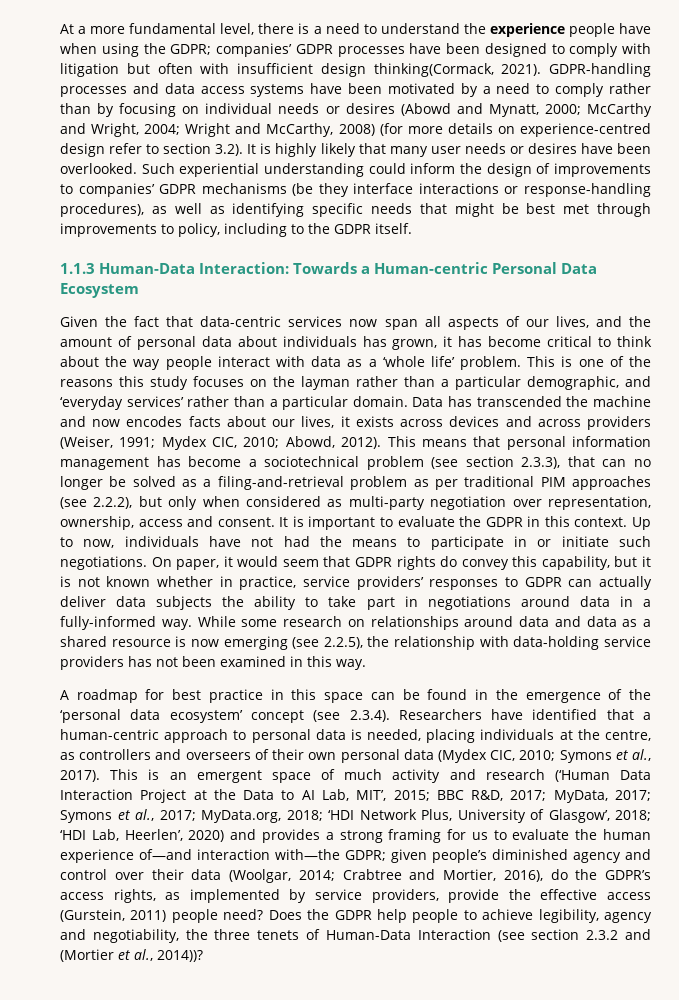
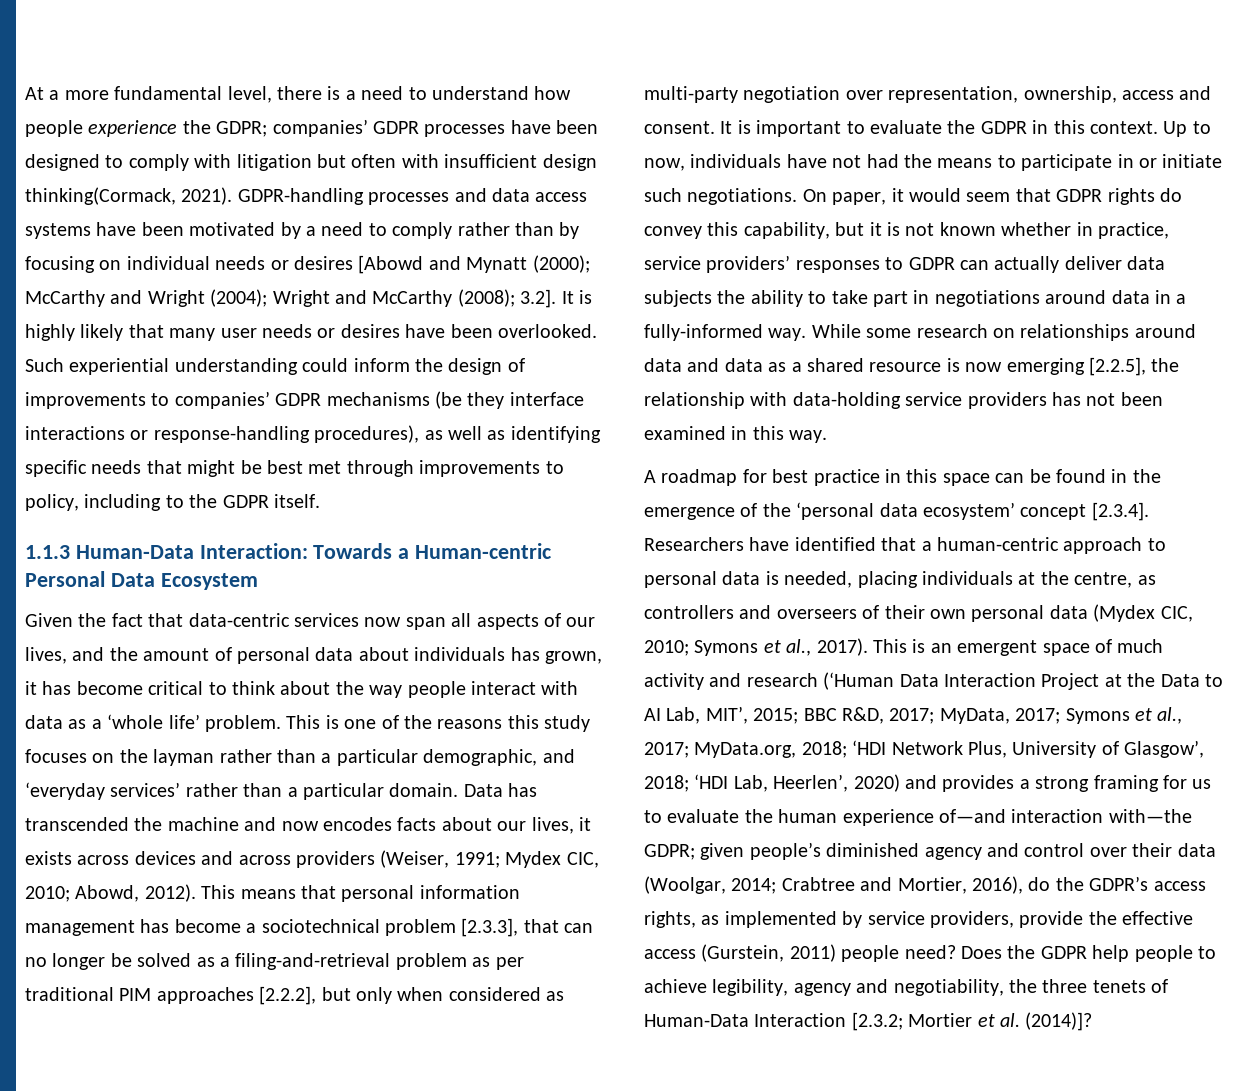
- At a more fundamental level, there is a need to understand the experience people have when using the GDPR; companies’ GDPR processes have been designed to comply with litigation but often with insufficient design thinking(Cormack, 2021).
+ At a more fundamental level, there is a need to understand how people experience the GDPR; companies’ GDPR processes have been designed to comply with litigation but often with insufficient design thinking(Cormack, 2021).
- GDPR-handling processes and data access systems have been motivated by a need to comply rather than by focusing on individual needs or desires (Abowd and Mynatt, 2000; McCarthy and Wright, 2004; Wright and McCarthy, 2008) (for more details on experience-centred design refer to section 3.2). It is highly likely that many user needs or desires have been overlooked.
+ GDPR-handling processes and data access systems have been motivated by a need to comply rather than by focusing on individual needs or desires [Abowd and Mynatt (2000); McCarthy and Wright (2004); Wright and McCarthy (2008); 3.2]. It is highly likely that many user needs or desires have been overlooked.
- This means that personal information management has become a sociotechnical problem (see section 2.3.3), that can no longer be solved as a filing-and-retrieval problem as per traditional PIM approaches (see 2.2.2), but only when considered as multi-party negotiation over representation, ownership, access and consent.
+ This means that personal information management has become a sociotechnical problem [2.3.3], that can no longer be solved as a filing-and-retrieval problem as per traditional PIM approaches [2.2.2], but only when considered as multi-party negotiation over representation, ownership, access and consent.
- While some research on relationships around data and data as a shared resource is now emerging (see 2.2.5), the relationship with data-holding service providers has not been examined in this way.
+ While some research on relationships around data and data as a shared resource is now emerging [2.2.5], the relationship with data-holding service providers has not been examined in this way.
- A roadmap for best practice in this space can be found in the emergence of the ‘personal data ecosystem’ concept (see 2.3.4). Researchers have identified that a human-centric approach to personal data is needed, placing individuals at the centre, as controllers and overseers of their own personal data (Mydex CIC, 2010; Symons et al., 2017).
+ A roadmap for best practice in this space can be found in the emergence of the ‘personal data ecosystem’ concept [2.3.4]. Researchers have identified that a human-centric approach to personal data is needed, placing individuals at the centre, as controllers and overseers of their own personal data (Mydex CIC, 2010; Symons et al., 2017).
- Does the GDPR help people to achieve legibility, agency and negotiability, the three tenets of Human-Data Interaction (see section 2.3.2 and (Mortier et al., 2014))?
+ Does the GDPR help people to achieve legibility, agency and negotiability, the three tenets of Human-Data Interaction [2.3.2; Mortier et al. (2014)]?

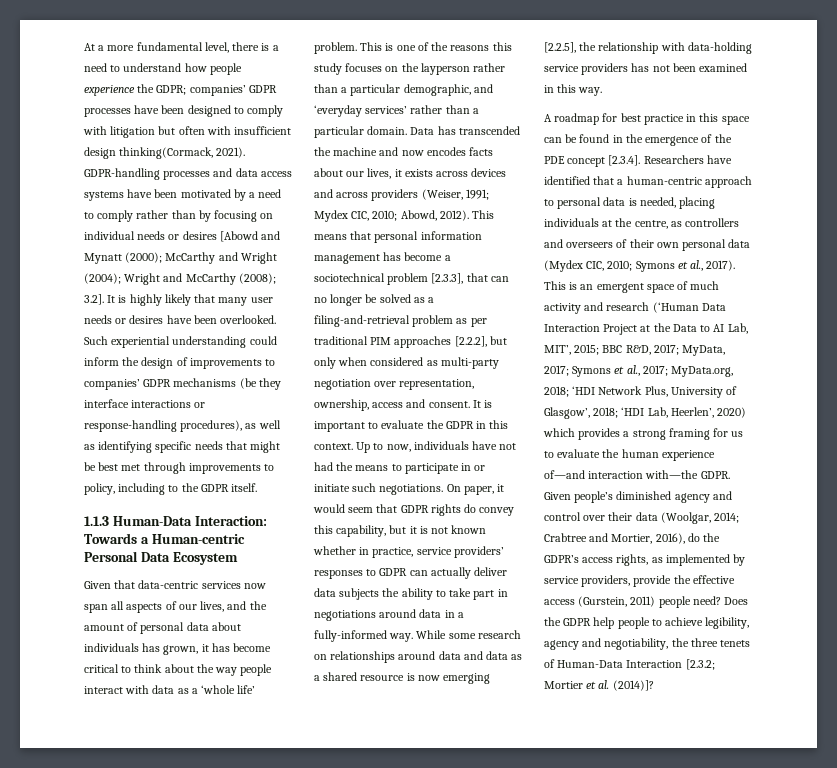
- Given the fact that data-centric services now span all aspects of our lives, and the amount of personal data about individuals has grown, it has become critical to think about the way people interact with data as a ‘whole life’ problem.
+ Given that data-centric services now span all aspects of our lives, and the amount of personal data about individuals has grown, it has become critical to think about the way people interact with data as a ‘whole life’ problem.
- This is one of the reasons this study focuses on the layman rather than a particular demographic, and ‘everyday services’ rather than a particular domain.
+ This is one of the reasons this study focuses on the layperson rather than a particular demographic, and ‘everyday services’ rather than a particular domain.
- A roadmap for best practice in this space can be found in the emergence of the ‘personal data ecosystem’ concept [2.3.4]. Researchers have identified that a human-centric approach to personal data is needed, placing individuals at the centre, as controllers and overseers of their own personal data (Mydex CIC, 2010; Symons et al., 2017).
+ A roadmap for best practice in this space can be found in the emergence of the PDE concept [2.3.4]. Researchers have identified that a human-centric approach to personal data is needed, placing individuals at the centre, as controllers and overseers of their own personal data (Mydex CIC, 2010; Symons et al., 2017).
- ‘HDI Lab, Heerlen’, 2020) and provides a strong framing for us to evaluate the human experience of—and interaction with—the GDPR; given people’s diminished agency and control over their data (Woolgar, 2014;
+ ‘HDI Lab, Heerlen’, 2020) which provides a strong framing for us to evaluate the human experience of—and interaction with—the GDPR. Given people’s diminished agency and control over their data (Woolgar, 2014;

